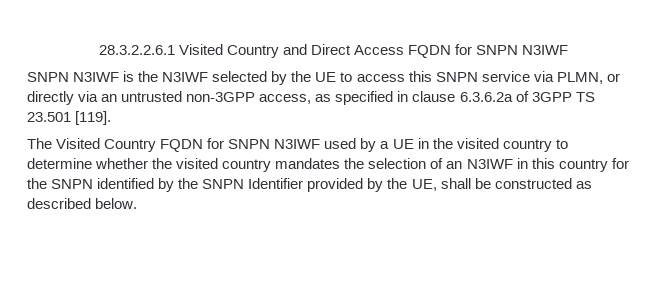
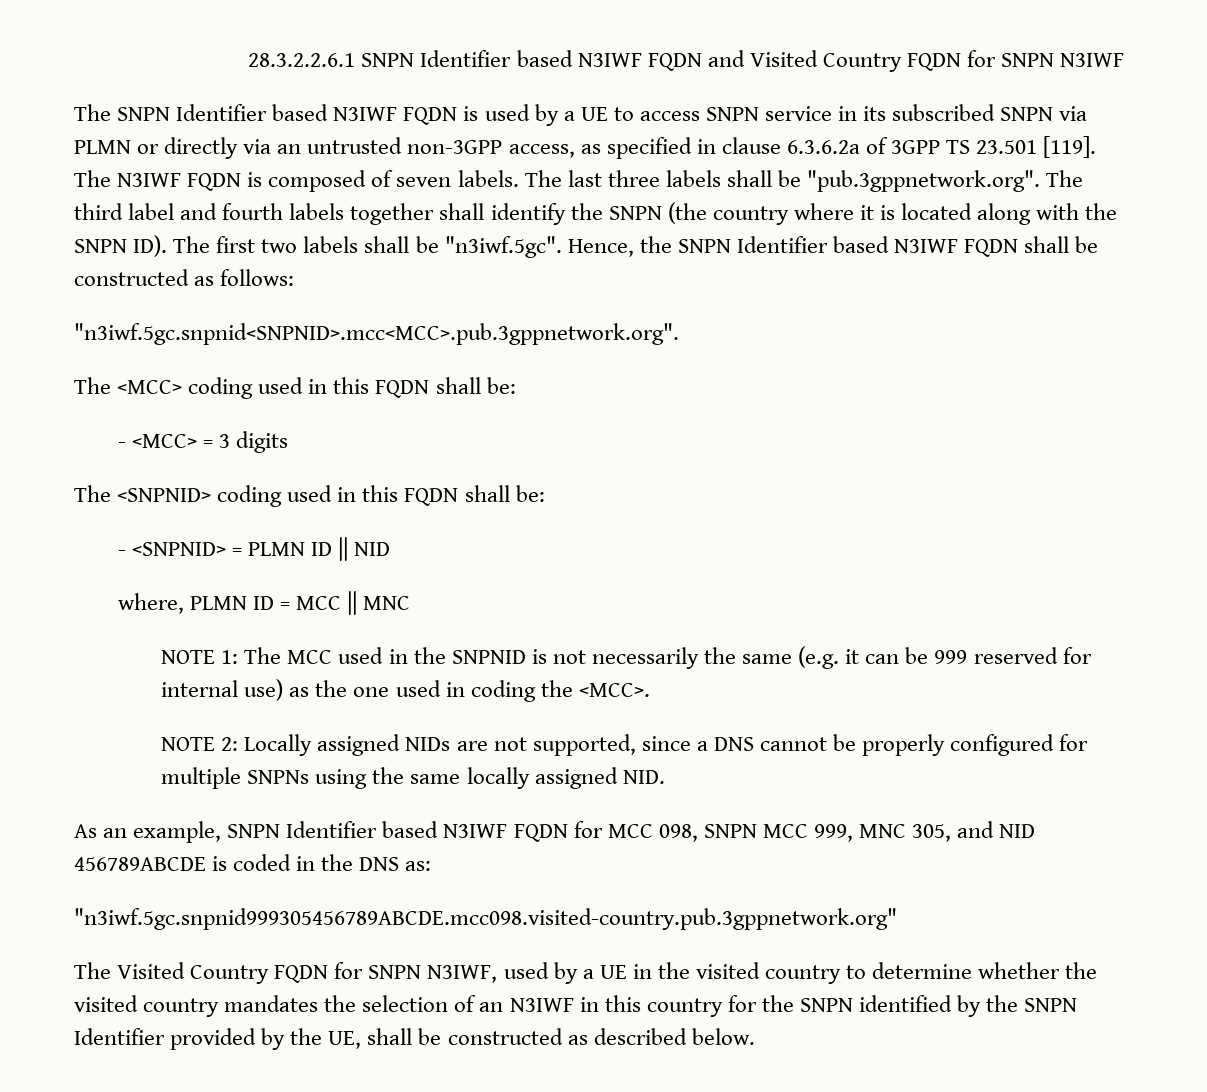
- 28.3.2.2.6.1 Visited Country and Direct Access FQDN for SNPN N3IWF
- SNPN N3IWF is the N3IWF selected by the UE to access this SNPN service via PLMN, or directly via an untrusted non-3GPP access, as specified in clause 6.3.6.2a of 3GPP TS 23.501 [119].
+ 28.3.2.2.6.1 SNPN Identifier based N3IWF FQDN and Visited Country FQDN for SNPN N3IWF
+ The SNPN Identifier based N3IWF FQDN is used by a UE to access SNPN service in its subscribed SNPN via PLMN or directly via an untrusted non-3GPP access, as specified in clause 6.3.6.2a of 3GPP TS 23.501 [119]. The N3IWF FQDN is composed of seven labels. The last three labels shall be "pub.3gppnetwork.org". The third label and fourth labels together shall identify the SNPN (the country where it is located along with the SNPN ID). The first two labels shall be "n3iwf.5gc". Hence, the SNPN Identifier based N3IWF FQDN shall be constructed as follows:
+ "n3iwf.5gc.snpnid<SNPNID>.mcc<MCC>.pub.3gppnetwork.org".
+ The <MCC> coding used in this FQDN shall be:
+ - <MCC> = 3 digits
+ The <SNPNID> coding used in this FQDN shall be:
+ - <SNPNID> = PLMN ID || NID
+ where, PLMN ID = MCC || MNC
+ NOTE 1: The MCC used in the SNPNID is not necessarily the same (e.g. it can be 999 reserved for internal use) as the one used in coding the <MCC>.
+ NOTE 2: Locally assigned NIDs are not supported, since a DNS cannot be properly configured for multiple SNPNs using the same locally assigned NID.
+ As an example, SNPN Identifier based N3IWF FQDN for MCC 098, SNPN MCC 999, MNC 305, and NID 456789ABCDE is coded in the DNS as:
+ "n3iwf.5gc.snpnid999305456789ABCDE.mcc098.visited-country.pub.3gppnetwork.org"
- The Visited Country FQDN for SNPN N3IWF used by a UE in the visited country to determine whether the visited country mandates the selection of an N3IWF in this country for the SNPN identified by the SNPN Identifier provided by the UE, shall be constructed as described below.
+ The Visited Country FQDN for SNPN N3IWF, used by a UE in the visited country to determine whether the visited country mandates the selection of an N3IWF in this country for the SNPN identified by the SNPN Identifier provided by the UE, shall be constructed as described below.

